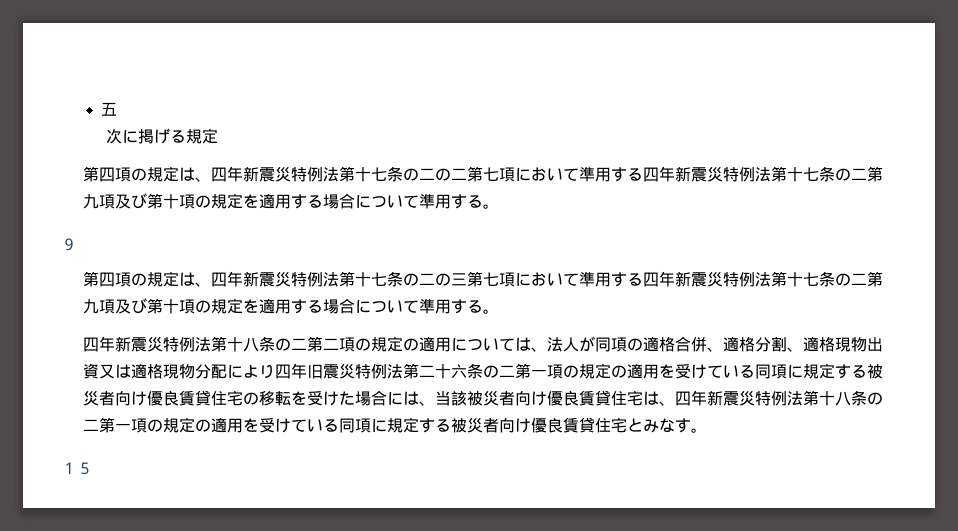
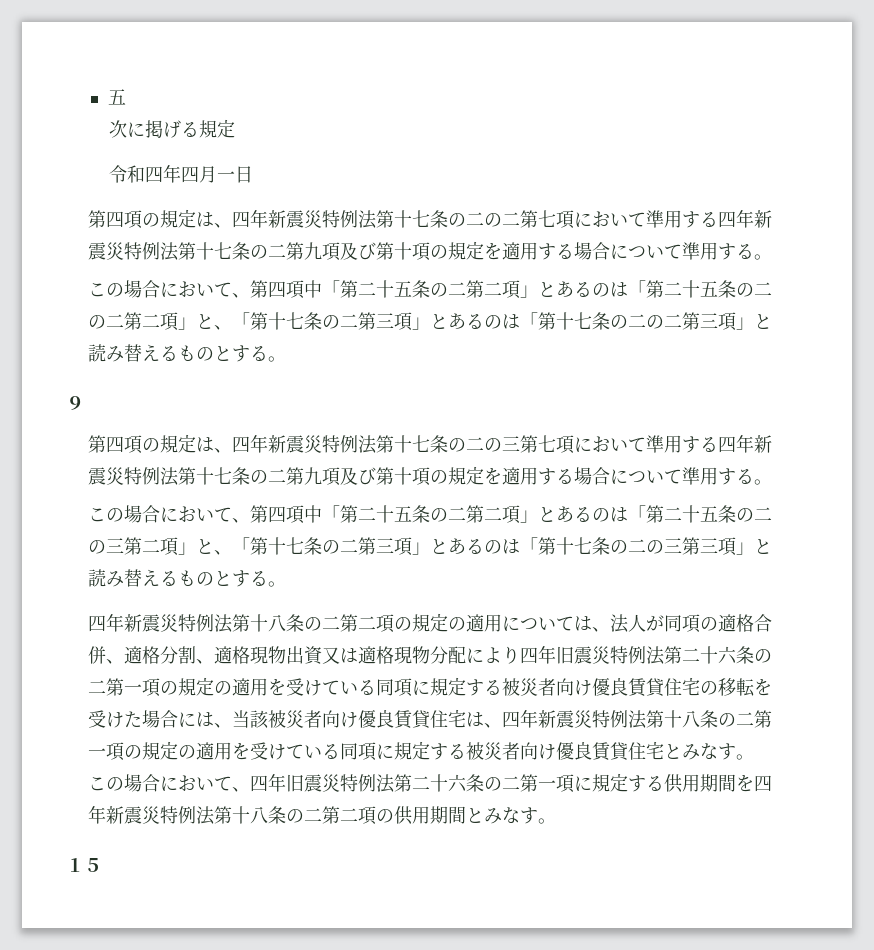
+ 令和四年四月一日
+ この場合において、第四項中「第二十五条の二第二項」とあるのは「第二十五条の二の二第二項」と、「第十七条の二第三項」とあるのは「第十七条の二の二第三項」と読み替えるものとする。
+ この場合において、第四項中「第二十五条の二第二項」とあるのは「第二十五条の二の三第二項」と、「第十七条の二第三項」とあるのは「第十七条の二の三第三項」と読み替えるものとする。
+ この場合において、四年旧震災特例法第二十六条の二第一項に規定する供用期間を四年新震災特例法第十八条の二第二項の供用期間とみなす。

